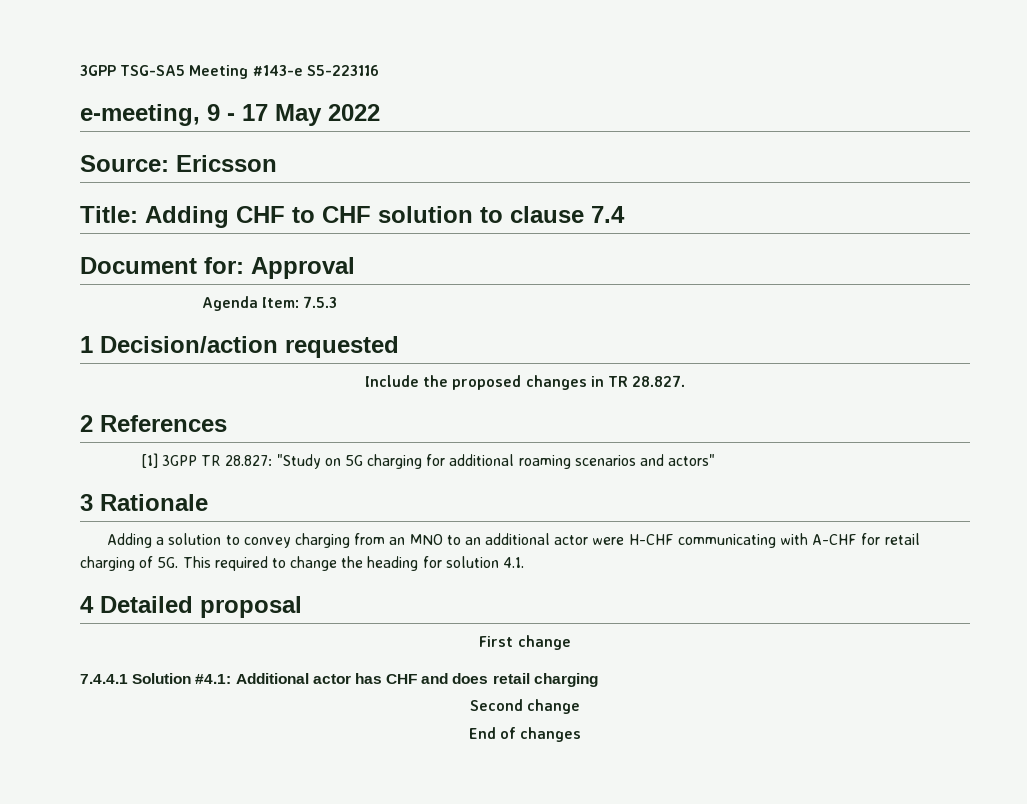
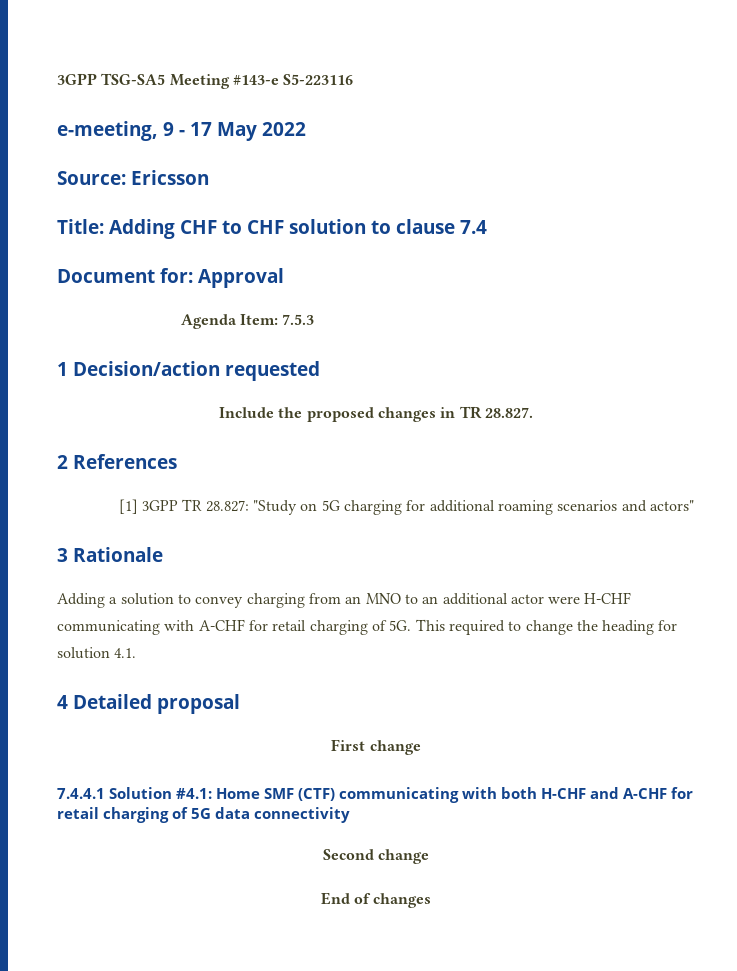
- 7.4.4.1 Solution #4.1: Additional actor has CHF and does retail charging
+ 7.4.4.1 Solution #4.1: Home SMF (CTF) communicating with both H-CHF and A-CHF for retail charging of 5G data connectivity

